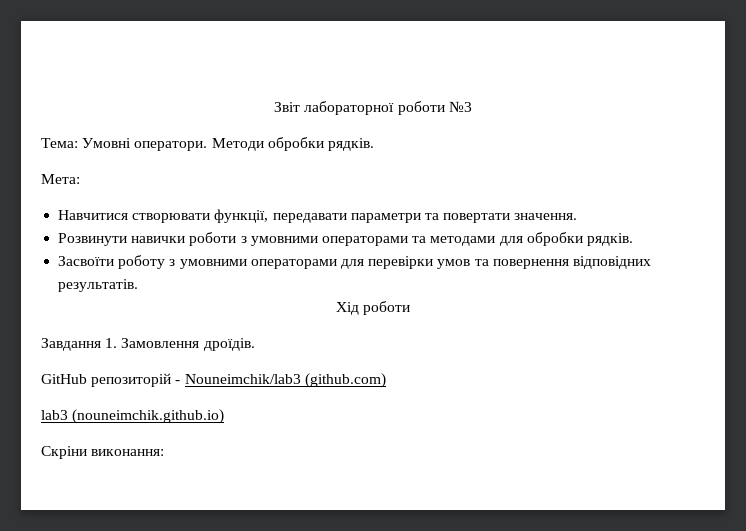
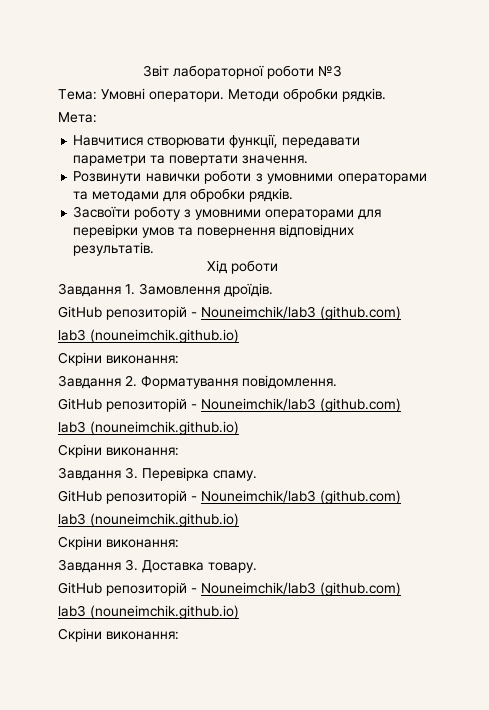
+ Завдання 2. Форматування повідомлення.
+ GitHub репозиторій - Nouneimchik/lab3 (github.com)
+ lab3 (nouneimchik.github.io)
+ Скріни виконання:
+ Завдання 3. Перевірка спаму.
+ GitHub репозиторій - Nouneimchik/lab3 (github.com)
+ lab3 (nouneimchik.github.io)
+ Скріни виконання:
+ Завдання 3. Доставка товару.
+ GitHub репозиторій - Nouneimchik/lab3 (github.com)
+ lab3 (nouneimchik.github.io)
+ Скріни виконання:

